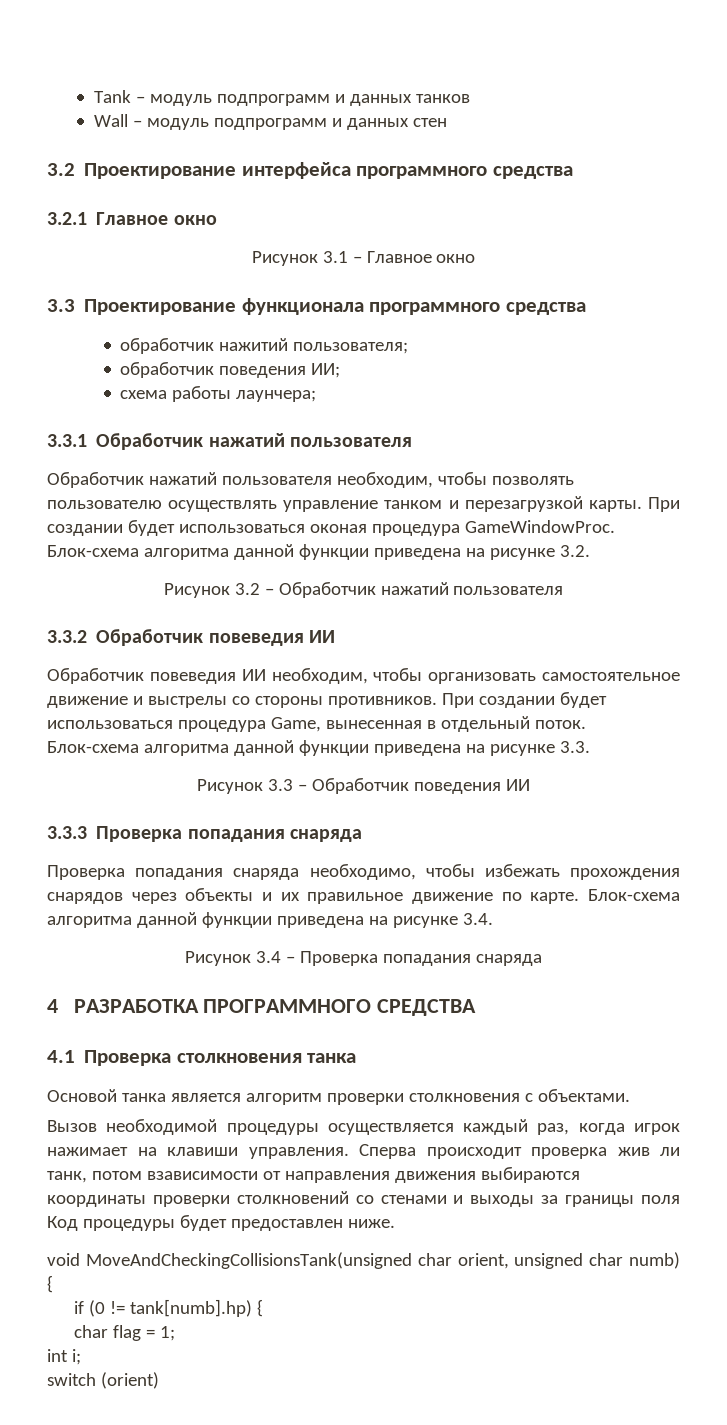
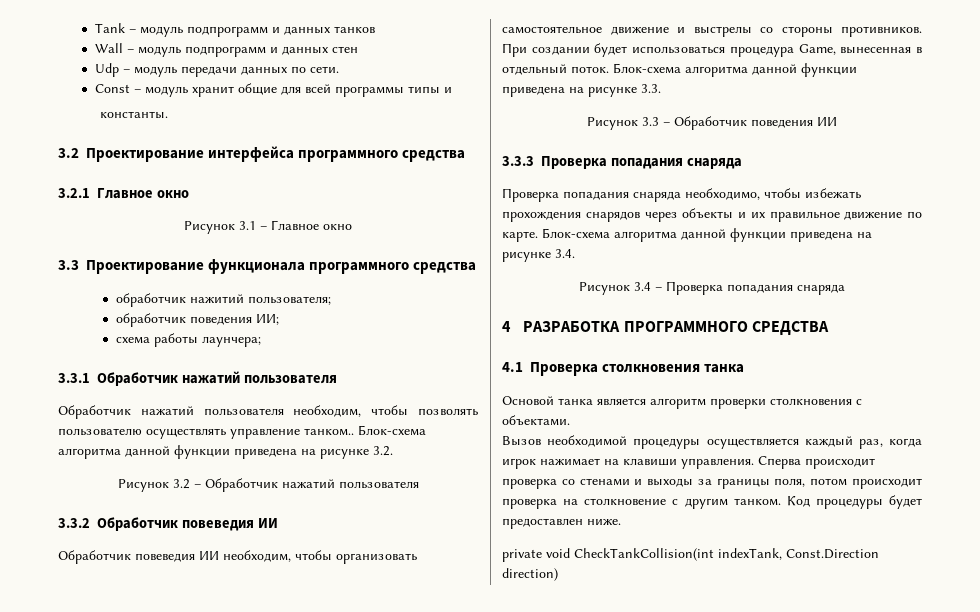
+ Udp – модуль передачи данных по сети.
+ Const – модуль хранит общие для всей программы типы и
+ константы.
- Обработчик нажатий пользователя необходим, чтобы позволять пользователю осуществлять управление танком и перезагрузкой карты. При создании будет использоваться оконая процедура GameWindowProc.
+ Обработчик нажатий пользователя необходим, чтобы позволять пользователю осуществлять управление танком..
- Сперва происходит проверка жив ли танк, потом взависимости от направления движения выбираются координаты проверки столкновений со стенами и выходы за границы поля Код процедуры будет предоставлен ниже.
+ Сперва происходит проверка со стенами и выходы за границы поля, потом происходит проверка на столкновение с другим танком. Код процедуры будет предоставлен ниже.
- void MoveAndCheckingCollisionsTank(unsigned char orient, unsigned char numb) {
- if (0 != tank[numb].hp) {
- char flag = 1;
- int i;
- switch (orient)
+ private void CheckTankCollision(int indexTank, Const.Direction direction)

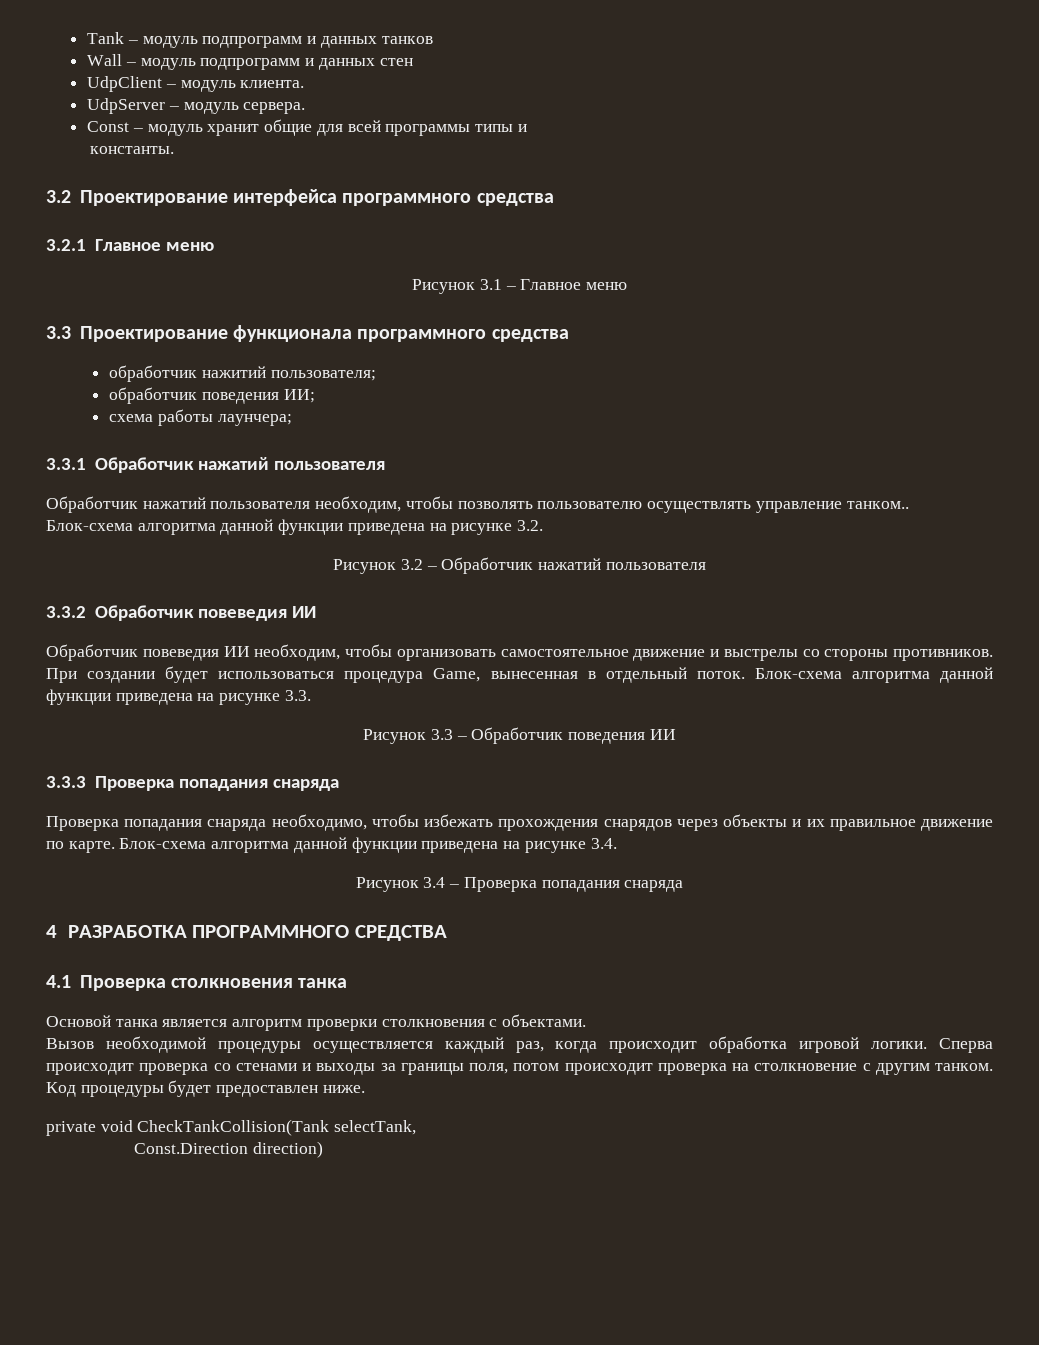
- Udp – модуль передачи данных по сети.
+ UdpClient – модуль клиента.
+ UdpServer – модуль сервера.
- 3.2.1 Главное окно
+ 3.2.1 Главное меню
- Рисунок 3.1 – Главное окно
+ Рисунок 3.1 – Главное меню
- Вызов необходимой процедуры осуществляется каждый раз, когда игрок нажимает на клавиши управления.
+ Вызов необходимой процедуры осуществляется каждый раз, когда происходит обработка игровой логики.
- private void CheckTankCollision(int indexTank, Const.Direction direction)
+ private void CheckTankCollision(Tank selectTank,
+ Const.Direction direction)

